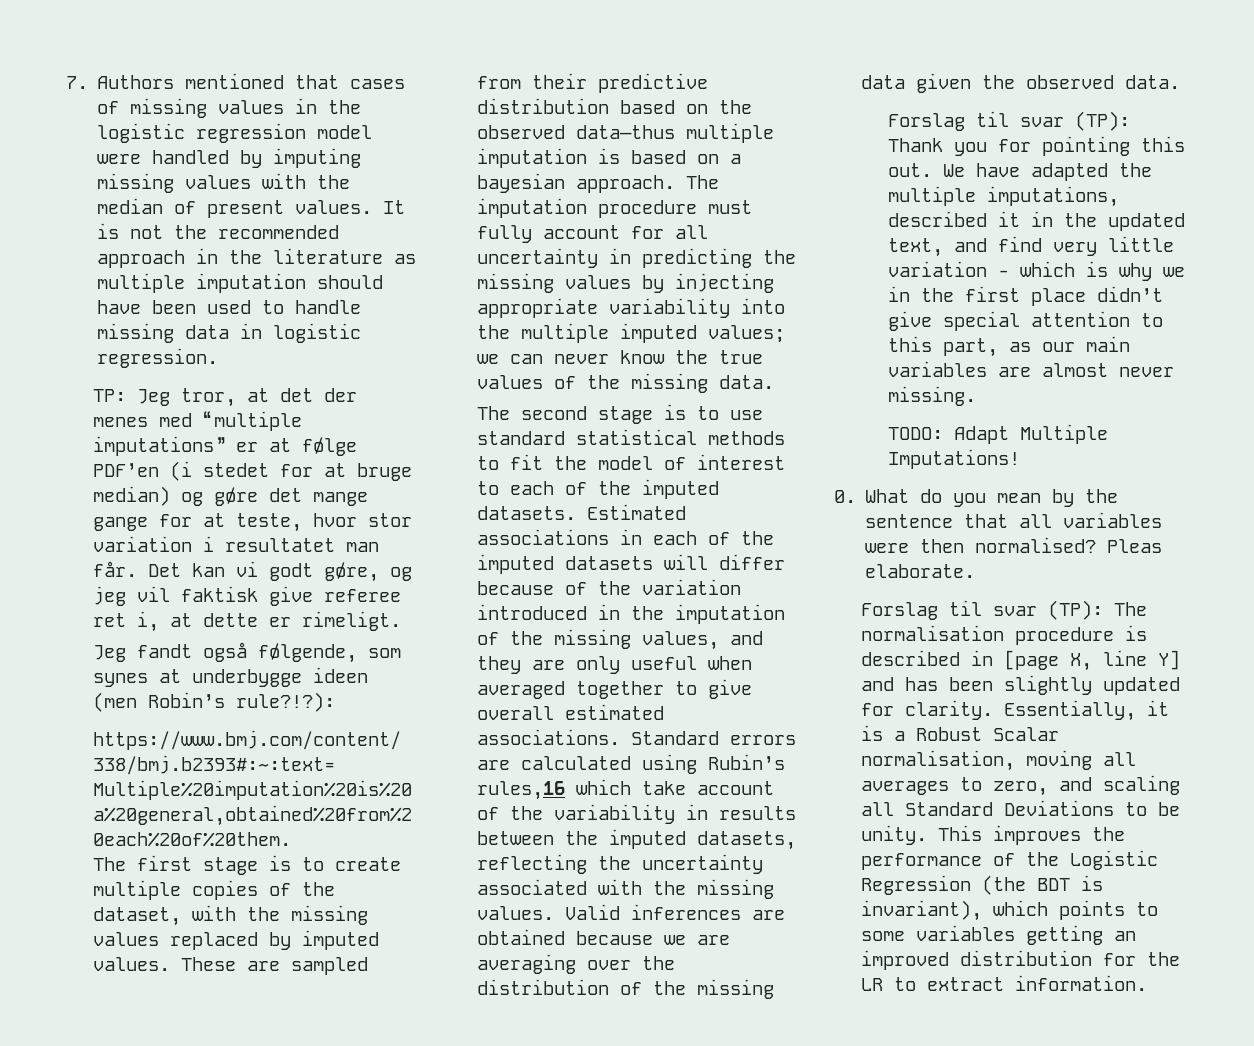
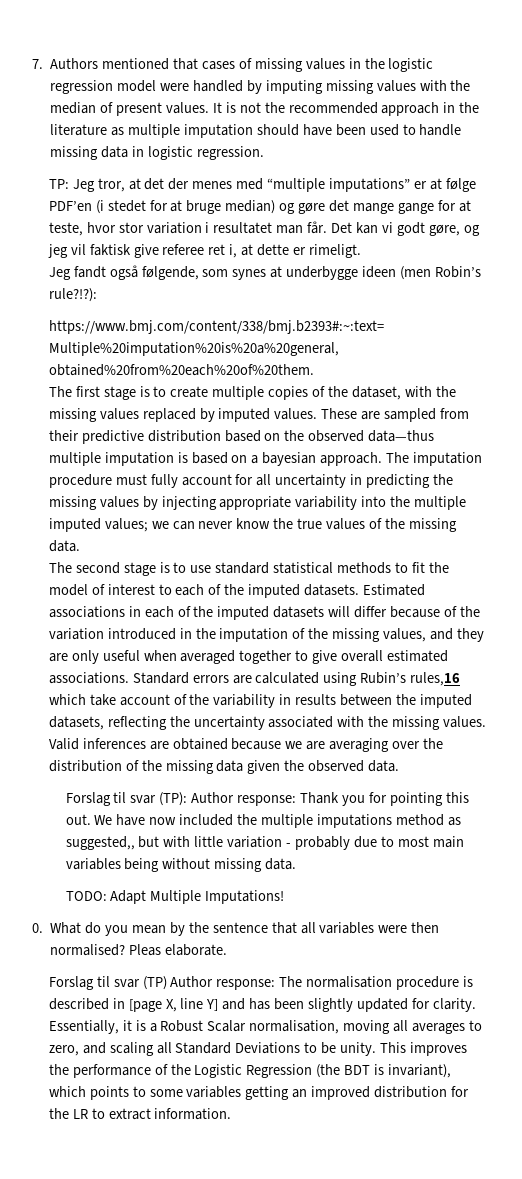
- Forslag til svar (TP): Thank you for pointing this out.
+ Forslag til svar (TP): Author response: Thank you for pointing this out.
- We have adapted the multiple imputations, described it in the updated text, and find very little variation - which is why we in the first place didn’t give special attention to this part, as our main variables are almost never missing.
+ We have now included the multiple imputations method as suggested,, but with little variation - probably due to most main variables being without missing data.
- Forslag til svar (TP): The normalisation procedure is described in [page X, line Y] and has been slightly updated for clarity.
+ Forslag til svar (TP) Author response: The normalisation procedure is described in [page X, line Y] and has been slightly updated for clarity.

